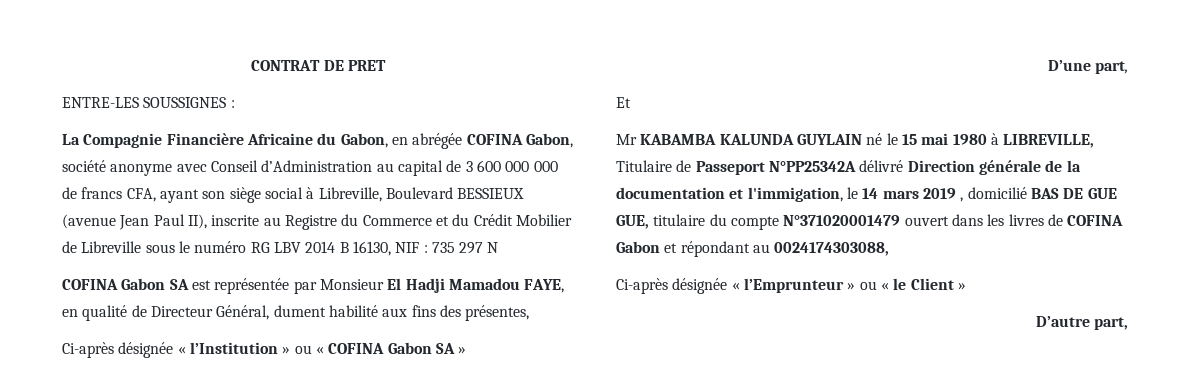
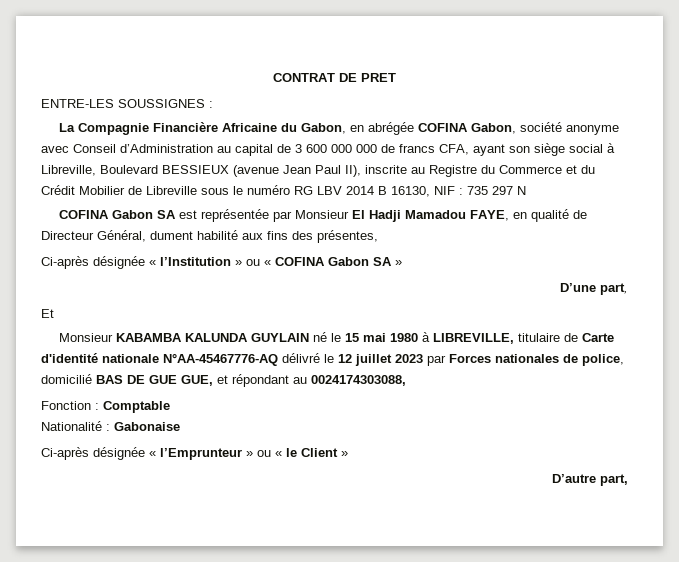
- Mr KABAMBA KALUNDA GUYLAIN né le 15 mai 1980 à LIBREVILLE, Titulaire de Passeport N°PP25342A délivré Direction générale de la documentation et l'immigation, le 14 mars 2019 , domicilié BAS DE GUE GUE, titulaire du compte N°371020001479 ouvert dans les livres de COFINA Gabon et répondant au 0024174303088,
+ Monsieur KABAMBA KALUNDA GUYLAIN né le 15 mai 1980 à LIBREVILLE, titulaire de Carte d'identité nationale N°AA-45467776-AQ délivré le 12 juillet 2023 par Forces nationales de police, domicilié BAS DE GUE GUE, et répondant au 0024174303088,
+ Fonction : Comptable
+ Nationalité : Gabonaise

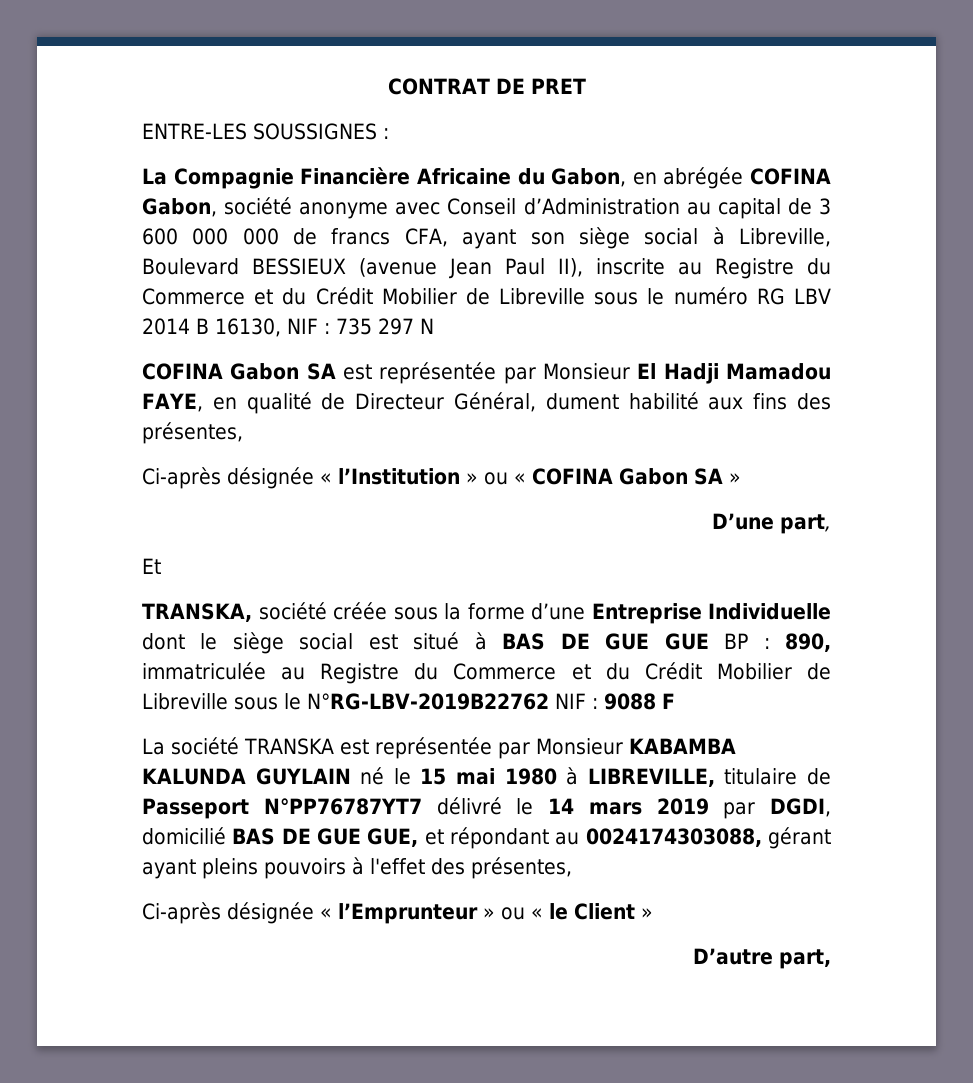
- Monsieur KABAMBA KALUNDA GUYLAIN né le 15 mai 1980 à LIBREVILLE, titulaire de Carte d'identité nationale N°AA-45467776-AQ délivré le 12 juillet 2023 par Forces nationales de police, domicilié BAS DE GUE GUE, et répondant au 0024174303088,
- Fonction : Comptable
- Nationalité : Gabonaise
+ TRANSKA, société créée sous la forme d’une Entreprise Individuelle dont le siège social est situé à BAS DE GUE GUE BP : 890, immatriculée au Registre du Commerce et du Crédit Mobilier de Libreville sous le N°RG-LBV-2019B22762 NIF : 9088 F
+ La société TRANSKA est représentée par Monsieur KABAMBA KALUNDA GUYLAIN né le 15 mai 1980 à LIBREVILLE, titulaire de Passeport N°PP76787YT7 délivré le 14 mars 2019 par DGDI, domicilié BAS DE GUE GUE, et répondant au 0024174303088, gérant ayant pleins pouvoirs à l'effet des présentes,

